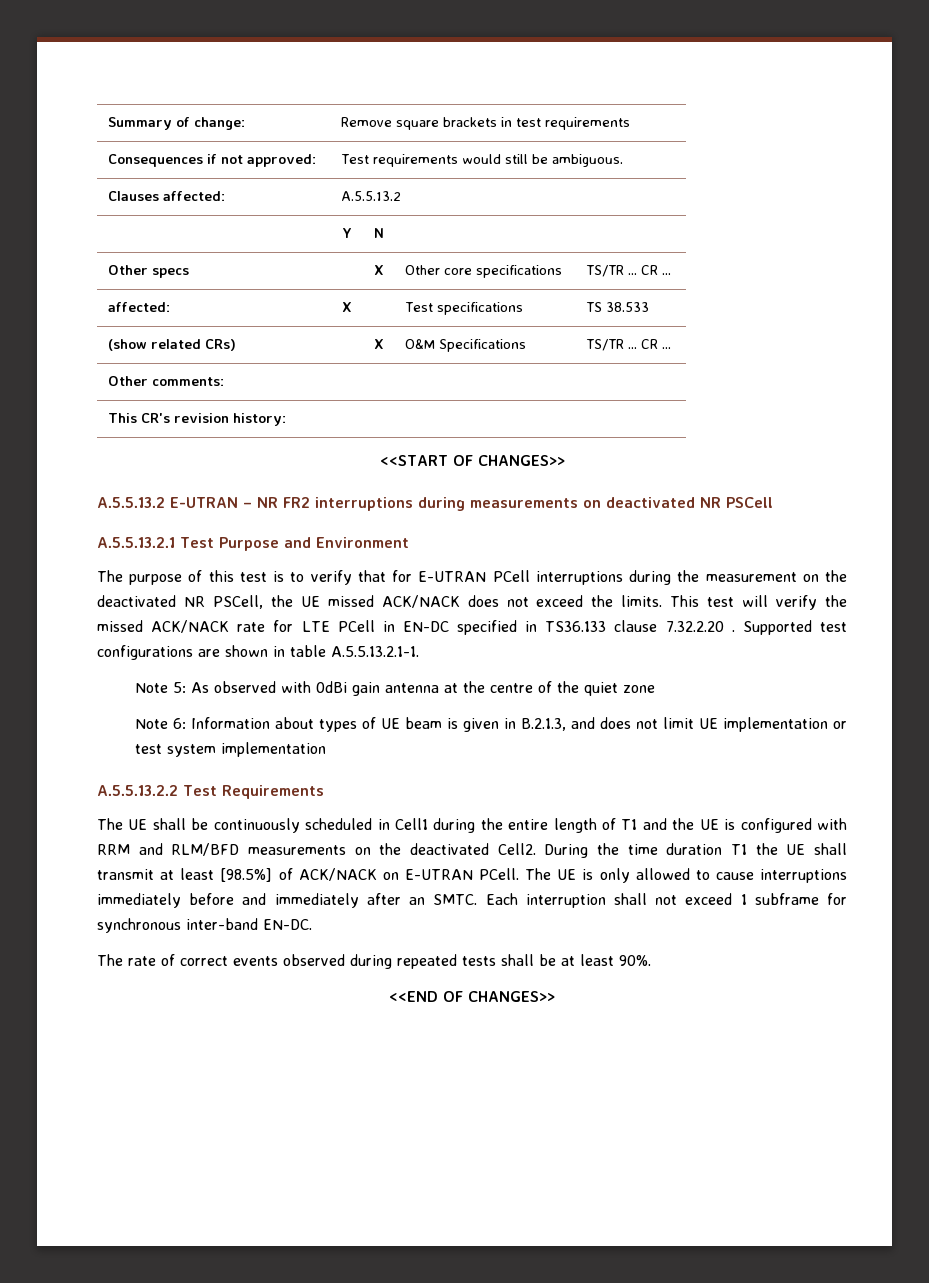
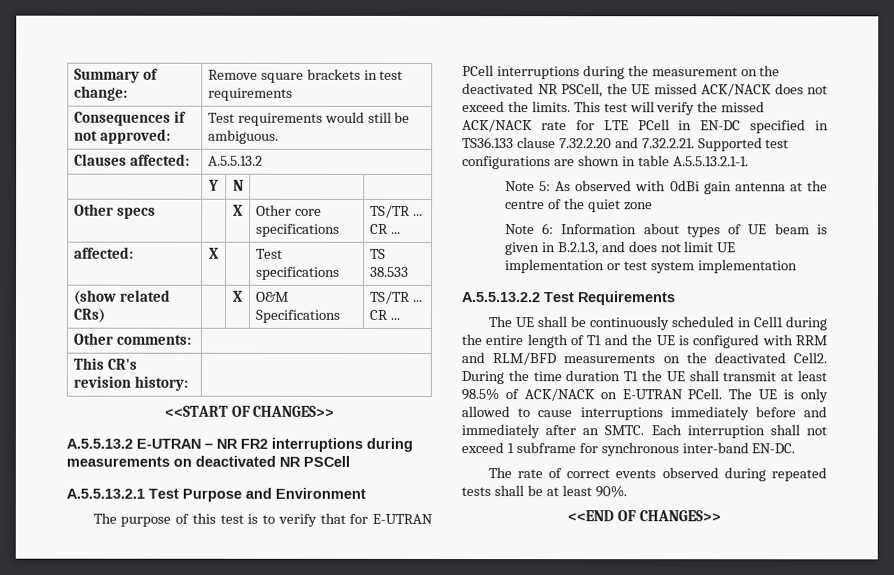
- This test will verify the missed ACK/NACK rate for LTE PCell in EN-DC specified in TS36.133 clause 7.32.2.20 . Supported test configurations are shown in table A.5.5.13.2.1-1.
+ This test will verify the missed ACK/NACK rate for LTE PCell in EN-DC specified in TS36.133 clause 7.32.2.20 and 7.32.2.21. Supported test configurations are shown in table A.5.5.13.2.1-1.
- During the time duration T1 the UE shall transmit at least [98.5%] of ACK/NACK on E-UTRAN PCell.
+ During the time duration T1 the UE shall transmit at least 98.5% of ACK/NACK on E-UTRAN PCell.

